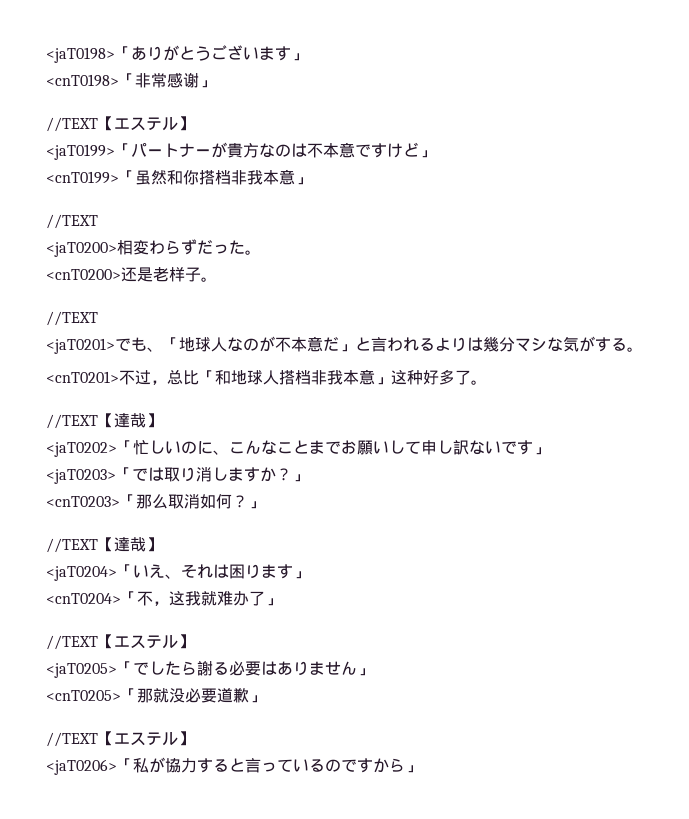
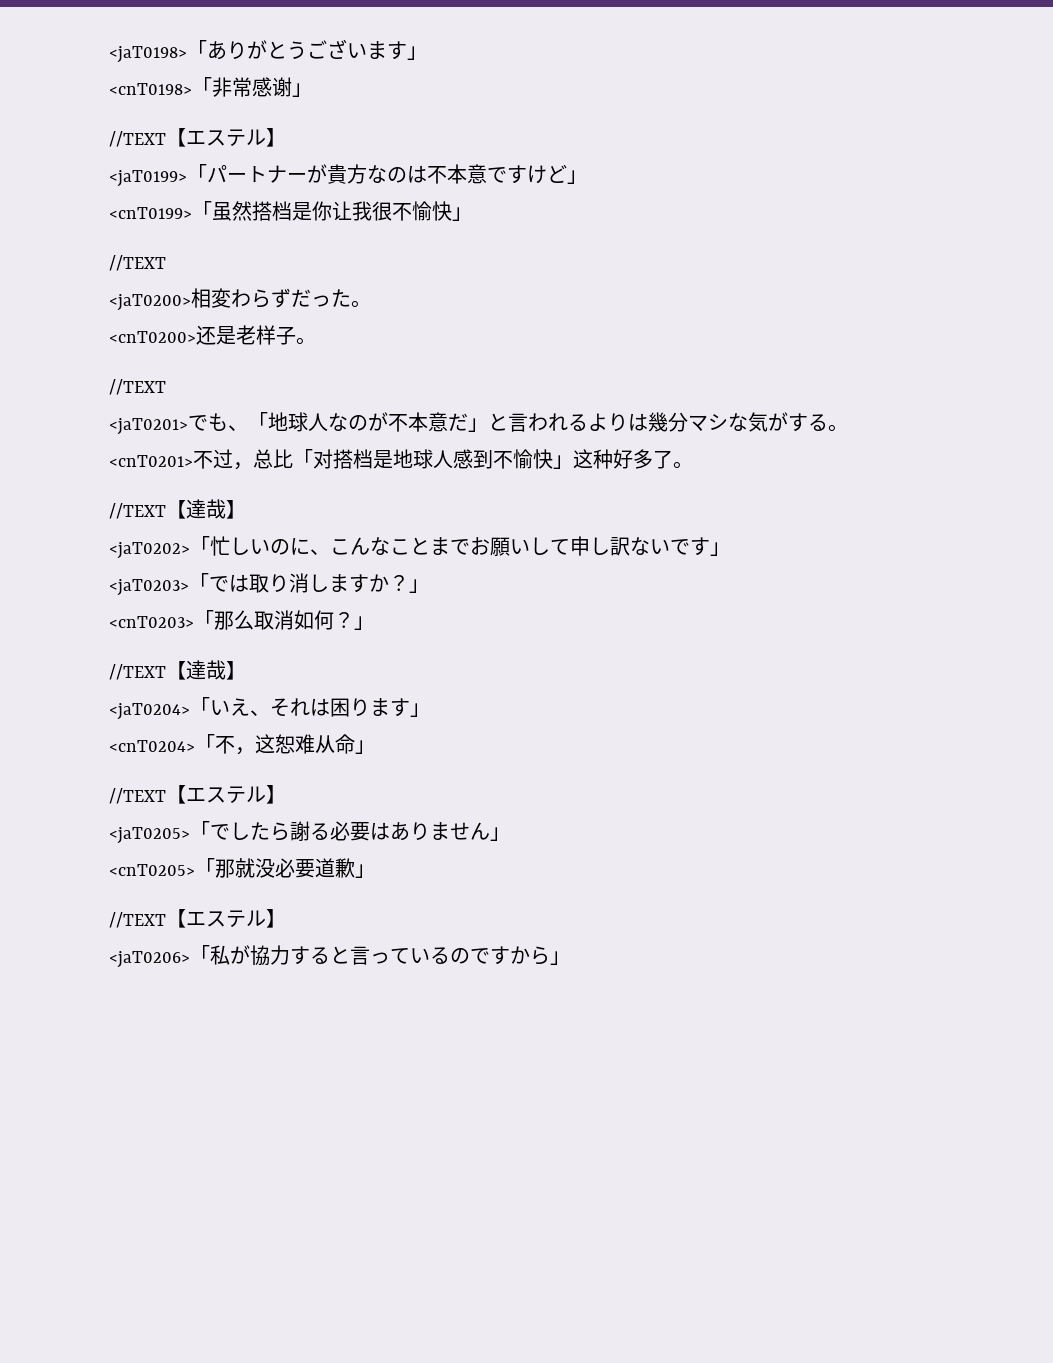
- <cnT0199>「虽然和你搭档非我本意」
+ <cnT0199>「虽然搭档是你让我很不愉快」
- <cnT0201>不过，总比「和地球人搭档非我本意」这种好多了。
+ <cnT0201>不过，总比「对搭档是地球人感到不愉快」这种好多了。
- <cnT0204>「不，这我就难办了」
+ <cnT0204>「不，这恕难从命」

